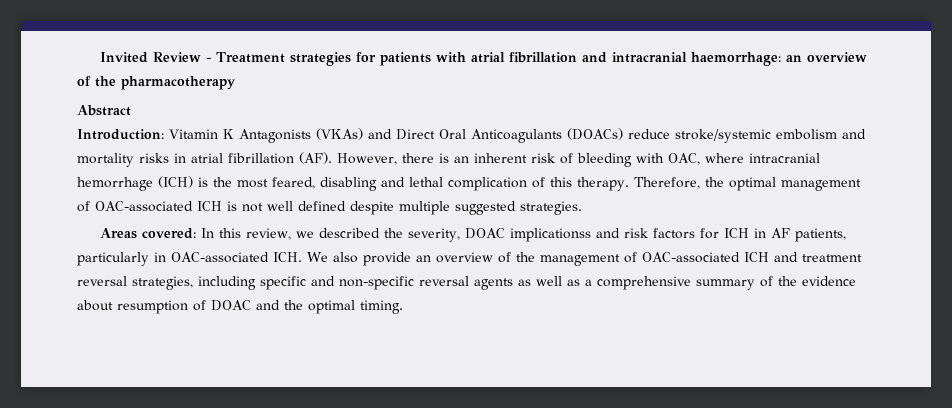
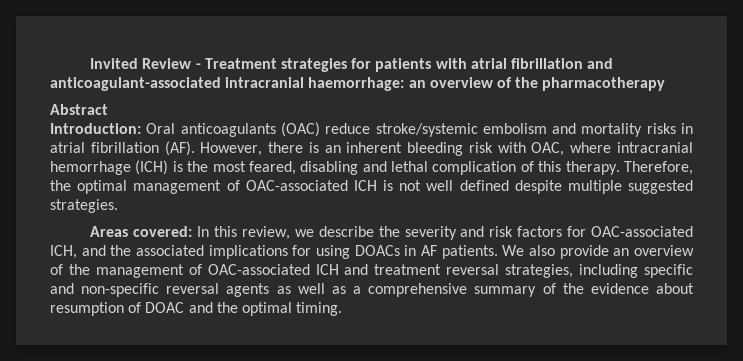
- Invited Review - Treatment strategies for patients with atrial fibrillation and intracranial haemorrhage: an overview of the pharmacotherapy
+ Invited Review - Treatment strategies for patients with atrial fibrillation and anticoagulant-associated intracranial haemorrhage: an overview of the pharmacotherapy
- Introduction: Vitamin K Antagonists (VKAs) and Direct Oral Anticoagulants (DOACs) reduce stroke/systemic embolism and mortality risks in atrial fibrillation (AF). However, there is an inherent risk of bleeding with OAC, where intracranial hemorrhage (ICH) is the most feared, disabling and lethal complication of this therapy.
+ Introduction: Oral anticoagulants (OAC) reduce stroke/systemic embolism and mortality risks in atrial fibrillation (AF). However, there is an inherent bleeding risk with OAC, where intracranial hemorrhage (ICH) is the most feared, disabling and lethal complication of this therapy.
- Areas covered: In this review, we described the severity, DOAC implicationss and risk factors for ICH in AF patients, particularly in OAC-associated ICH. We also provide an overview of the management of OAC-associated ICH and treatment reversal strategies, including specific and non-specific reversal agents as well as a comprehensive summary of the evidence about resumption of DOAC and the optimal timing.
+ Areas covered: In this review, we describe the severity and risk factors for OAC-associated ICH, and the associated implications for using DOACs in AF patients. We also provide an overview of the management of OAC-associated ICH and treatment reversal strategies, including specific and non-specific reversal agents as well as a comprehensive summary of the evidence about resumption of DOAC and the optimal timing.

